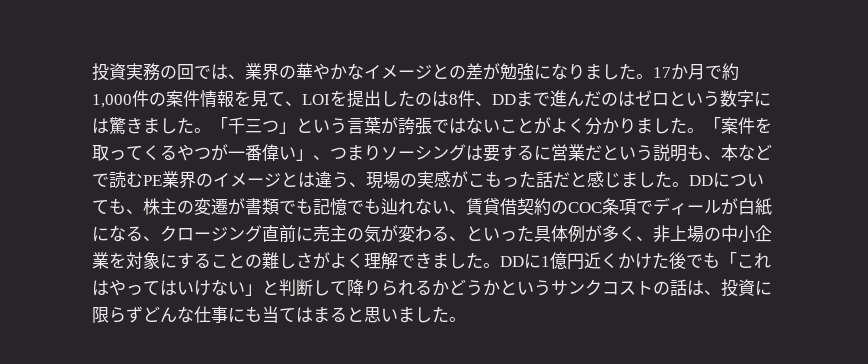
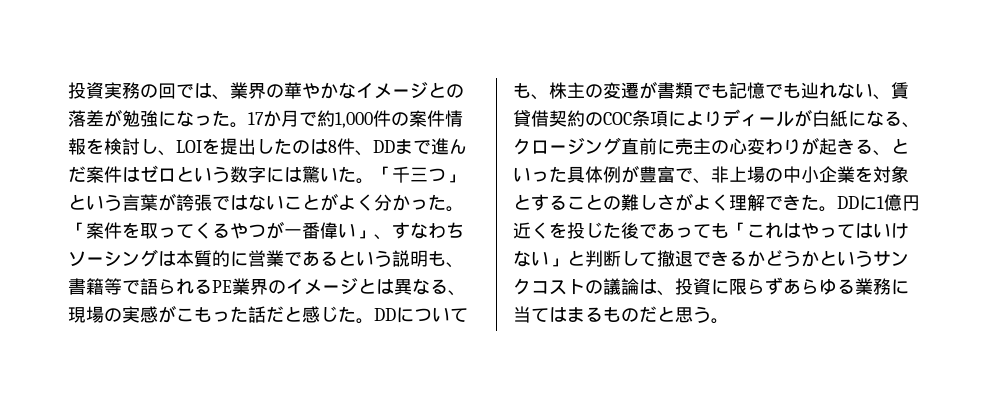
- 投資実務の回では、業界の華やかなイメージとの差が勉強になりました。
+ 投資実務の回では、業界の華やかなイメージとの落差が勉強になった。
- 17か月で約1,000件の案件情報を見て、LOIを提出したのは8件、DDまで進んだのはゼロという数字には驚きました。
+ 17か月で約1,000件の案件情報を検討し、LOIを提出したのは8件、DDまで進んだ案件はゼロという数字には驚いた。
- 「千三つ」という言葉が誇張ではないことがよく分かりました。
+ 「千三つ」という言葉が誇張ではないことがよく分かった。
- 「案件を取ってくるやつが一番偉い」、つまりソーシングは要するに営業だという説明も、本などで読むPE業界のイメージとは違う、現場の実感がこもった話だと感じました。
+ 「案件を取ってくるやつが一番偉い」、すなわちソーシングは本質的に営業であるという説明も、書籍等で語られるPE業界のイメージとは異なる、現場の実感がこもった話だと感じた。
- DDについても、株主の変遷が書類でも記憶でも辿れない、賃貸借契約のCOC条項でディールが白紙になる、クロージング直前に売主の気が変わる、といった具体例が多く、非上場の中小企業を対象にすることの難しさがよく理解できました。
+ DDについても、株主の変遷が書類でも記憶でも辿れない、賃貸借契約のCOC条項によりディールが白紙になる、クロージング直前に売主の心変わりが起きる、といった具体例が豊富で、非上場の中小企業を対象とすることの難しさがよく理解できた。
- DDに1億円近くかけた後でも「これはやってはいけない」と判断して降りられるかどうかというサンクコストの話は、投資に限らずどんな仕事にも当てはまると思いました。
+ DDに1億円近くを投じた後であっても「これはやってはいけない」と判断して撤退できるかどうかというサンクコストの議論は、投資に限らずあらゆる業務に当てはまるものだと思う。

